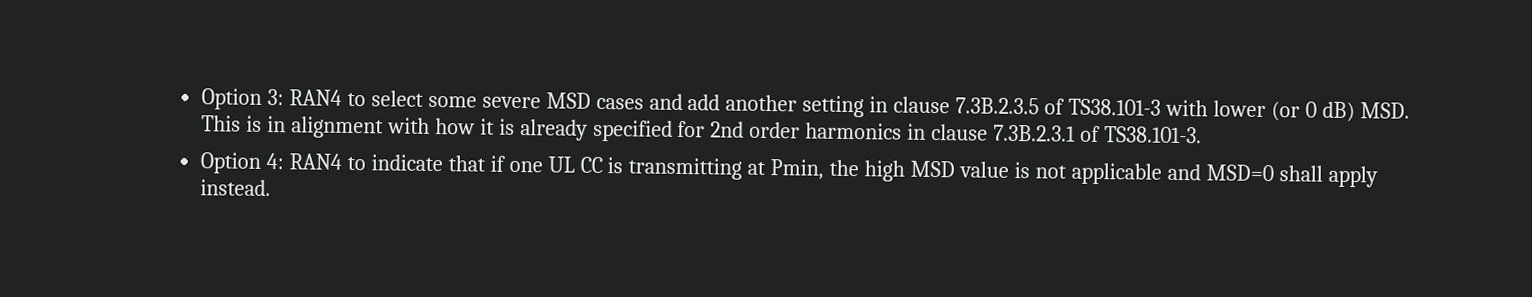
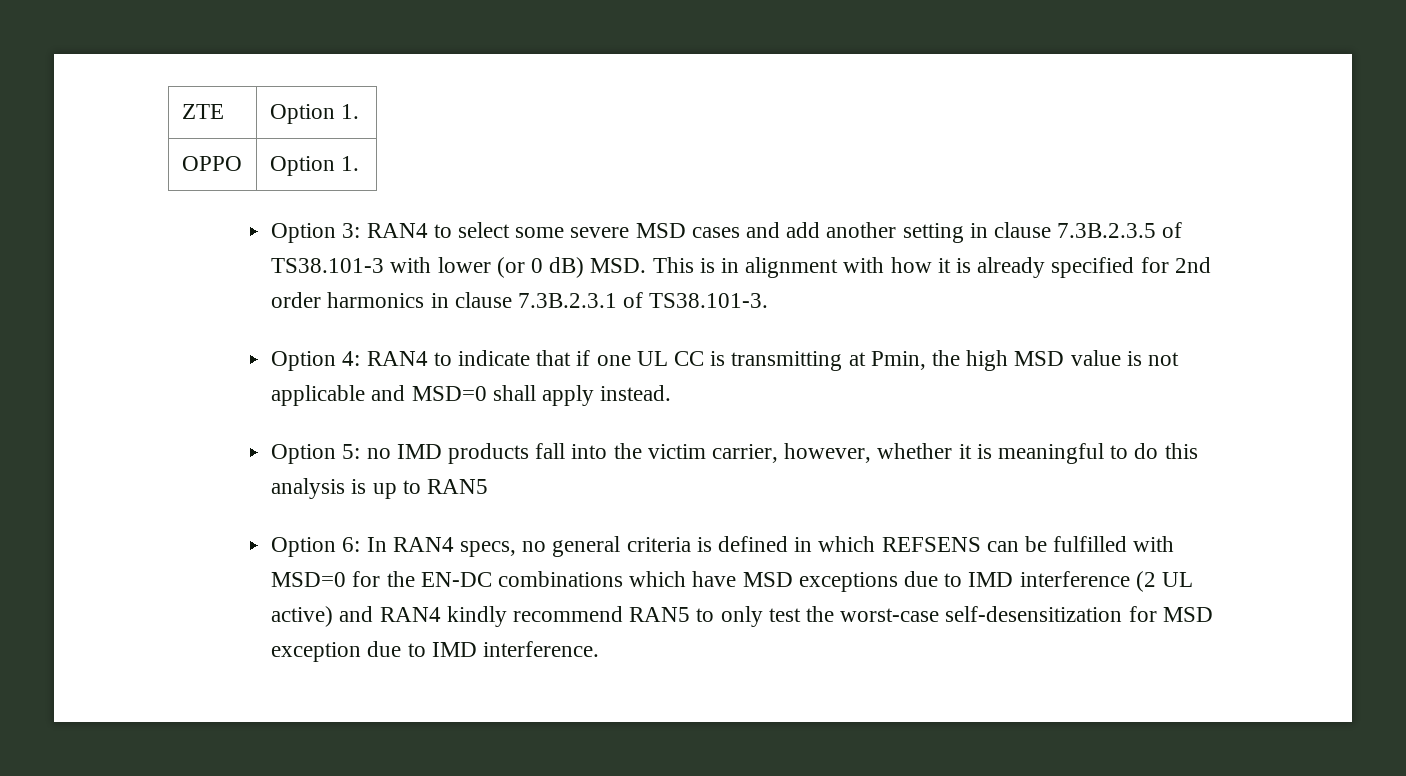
+ ZTE | Option 1.
+ OPPO | Option 1.
+ Option 5: no IMD products fall into the victim carrier, however, whether it is meaningful to do this analysis is up to RAN5
+ Option 6: In RAN4 specs, no general criteria is defined in which REFSENS can be fulfilled with MSD=0 for the EN-DC combinations which have MSD exceptions due to IMD interference (2 UL active) and RAN4 kindly recommend RAN5 to only test the worst-case self-desensitization for MSD exception due to IMD interference.

